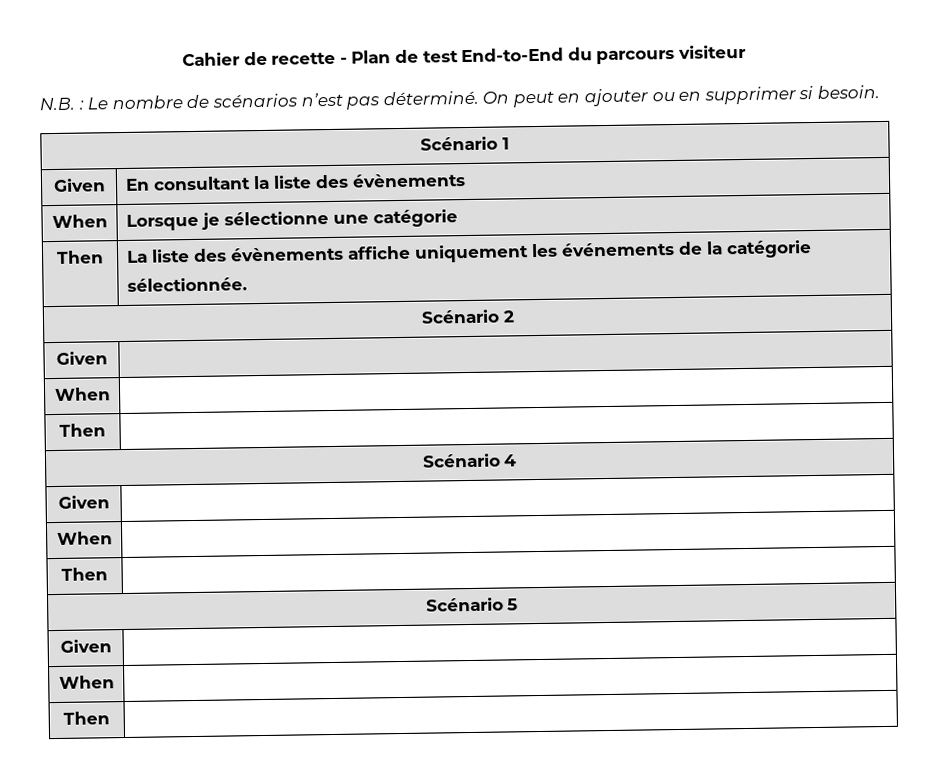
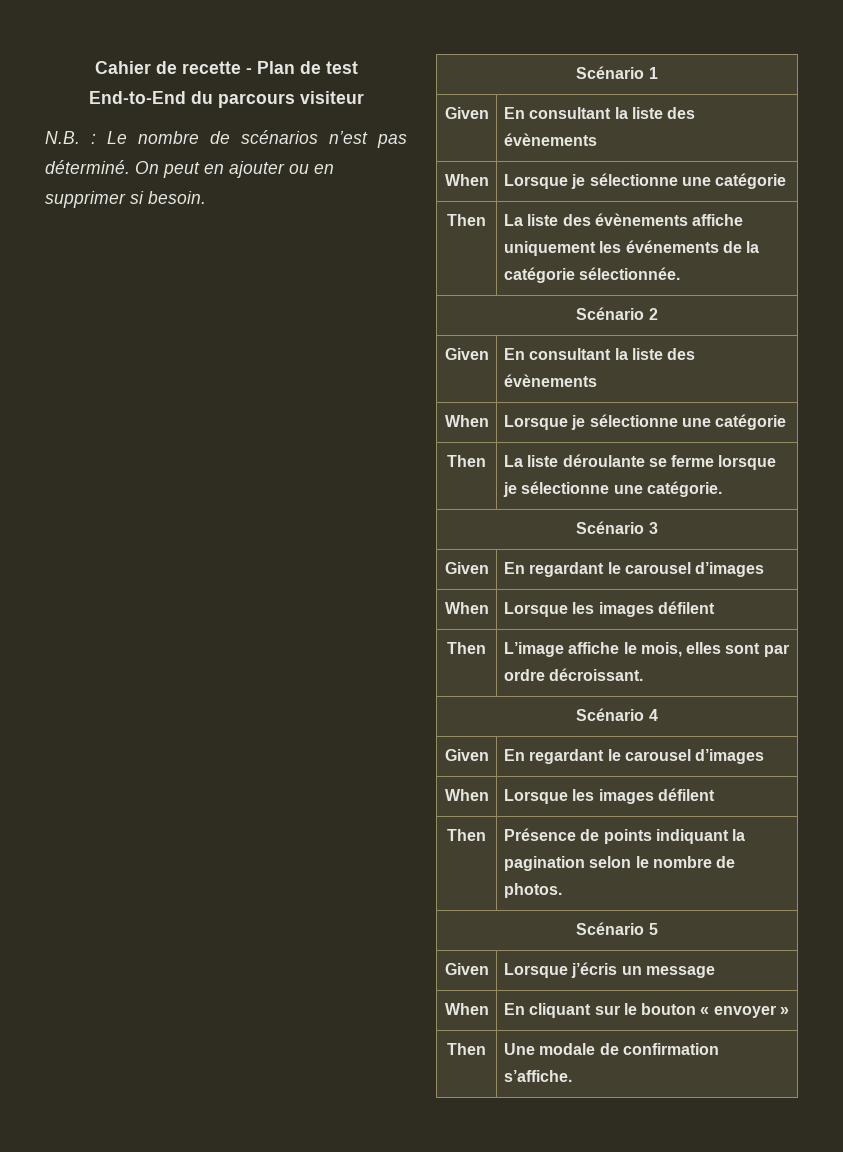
  Scénario 2
- Given |
- When |
- Then |
+ Given | En consultant la liste des évènements
+ When | Lorsque je sélectionne une catégorie
+ Then | La liste déroulante se ferme lorsque je sélectionne une catégorie.
+ Scénario 3
+ Given | En regardant le carousel d’images
+ When | Lorsque les images défilent
+ Then | L’image affiche le mois, elles sont par ordre décroissant.
  Scénario 4
- Given |
- When |
- Then |
+ Given | En regardant le carousel d’images
+ When | Lorsque les images défilent
+ Then | Présence de points indiquant la pagination selon le nombre de photos.
  Scénario 5
- Given |
- When |
- Then |
+ Given | Lorsque j’écris un message
+ When | En cliquant sur le bouton « envoyer »
+ Then | Une modale de confirmation s’affiche.

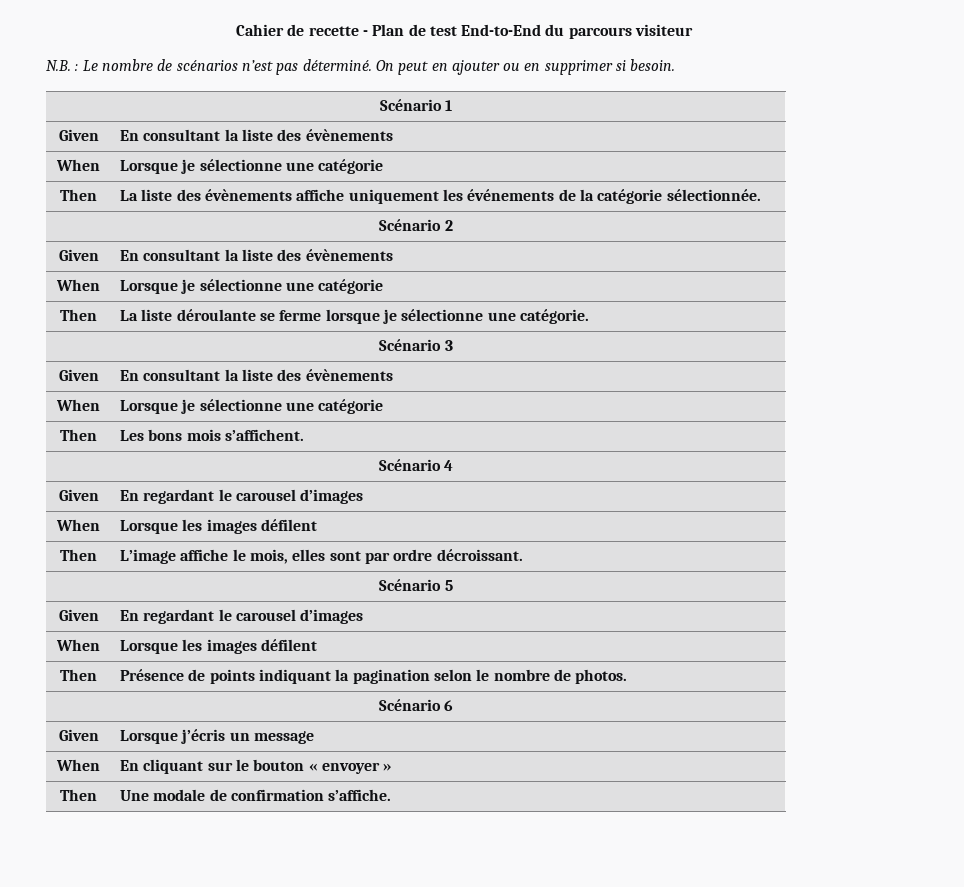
  Scénario 3
+ Given | En consultant la liste des évènements
+ When | Lorsque je sélectionne une catégorie
+ Then | Les bons mois s’affichent.
+ Scénario 4
- Scénario 4
+ Scénario 5
- Scénario 5
+ Scénario 6

